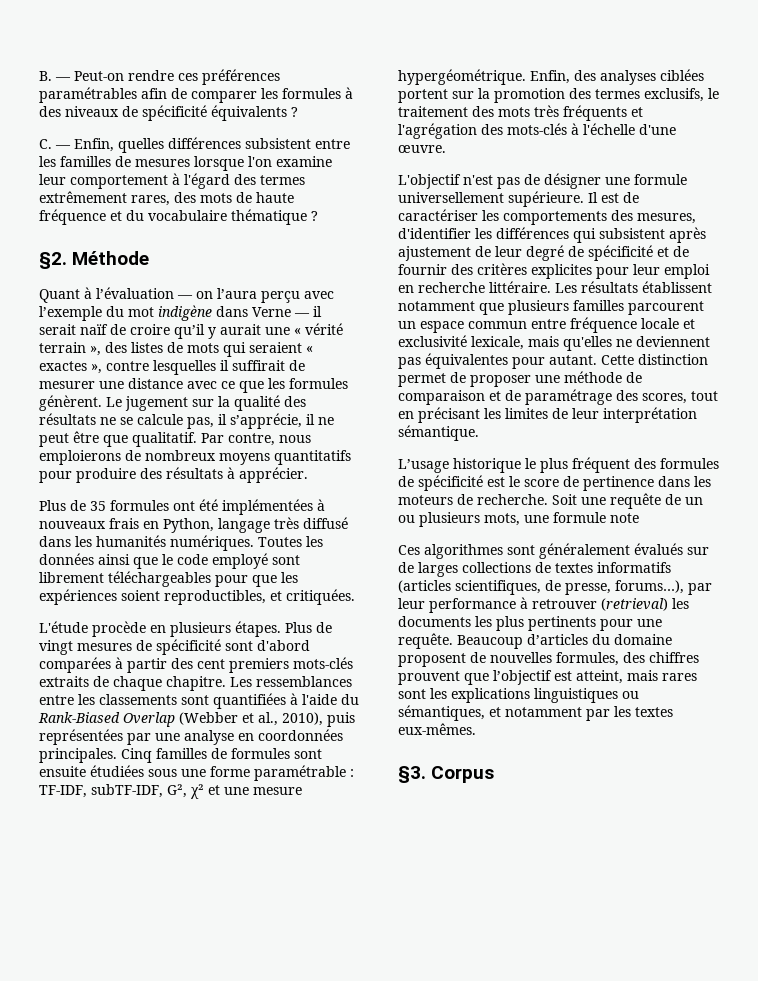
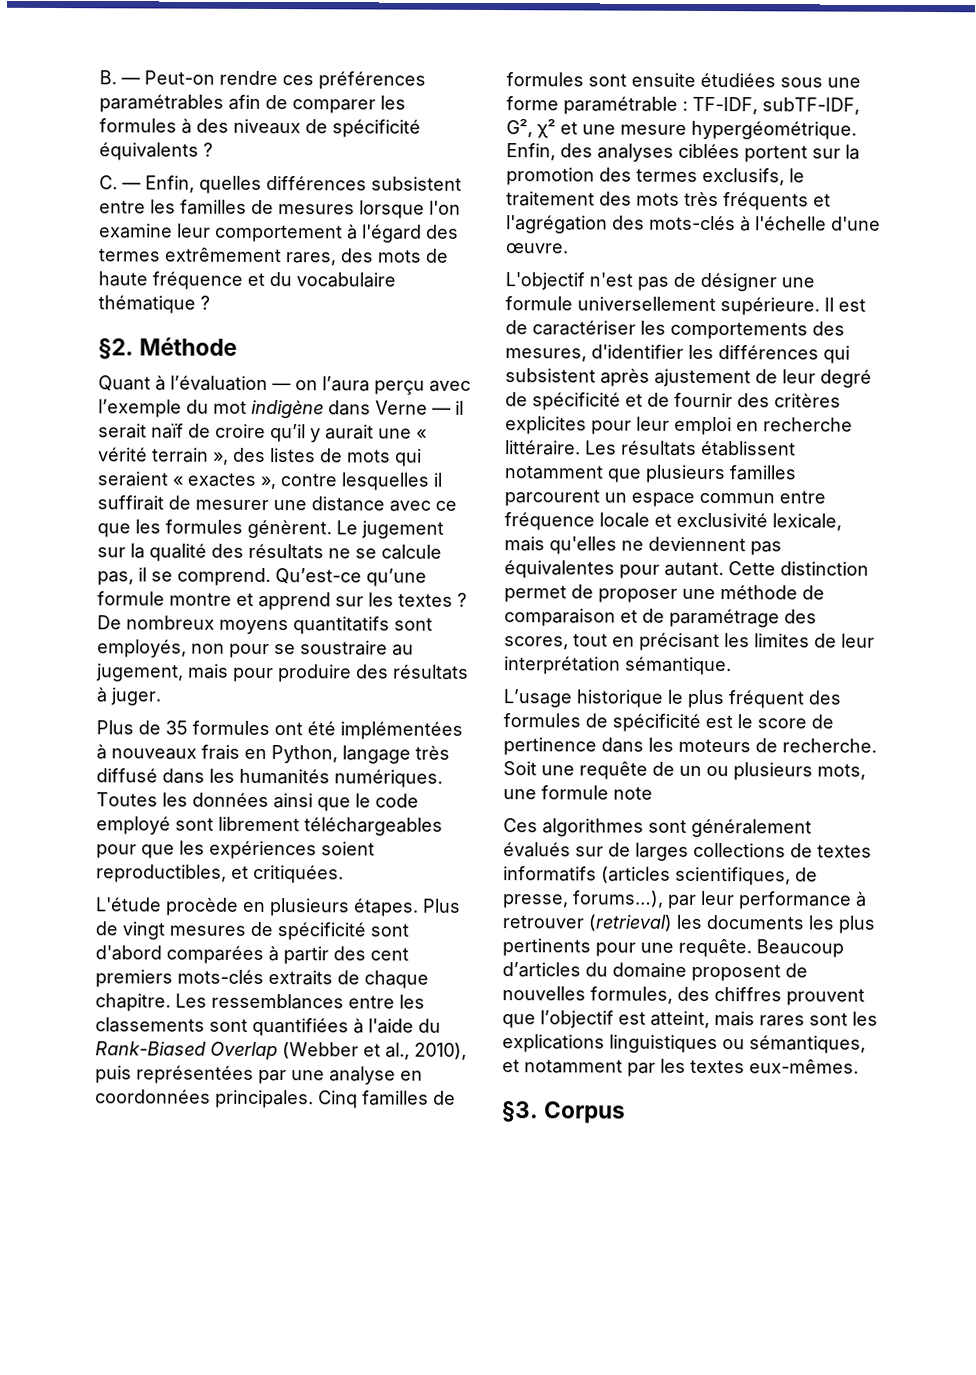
- Le jugement sur la qualité des résultats ne se calcule pas, il s’apprécie, il ne peut être que qualitatif. Par contre, nous emploierons de nombreux moyens quantitatifs pour produire des résultats à apprécier.
+ Le jugement sur la qualité des résultats ne se calcule pas, il se comprend. Qu’est-ce qu’une formule montre et apprend sur les textes ? De nombreux moyens quantitatifs sont employés, non pour se soustraire au jugement, mais pour produire des résultats à juger.

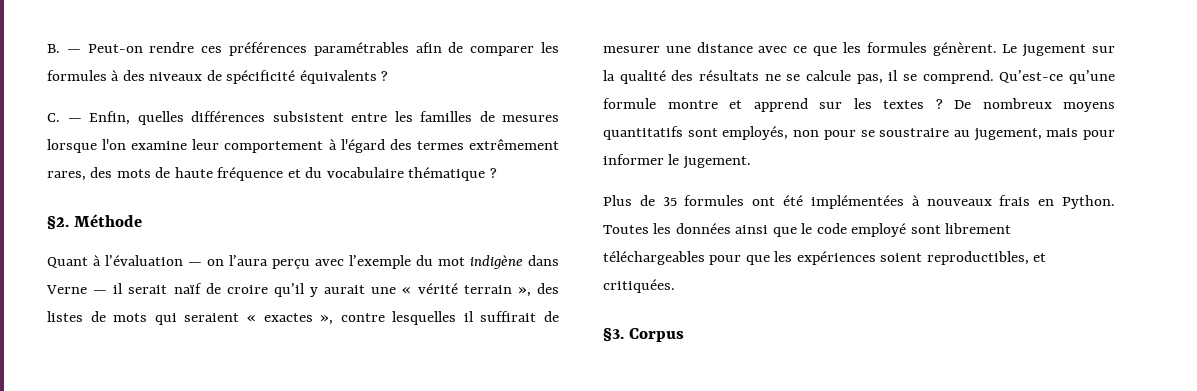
- De nombreux moyens quantitatifs sont employés, non pour se soustraire au jugement, mais pour produire des résultats à juger.
+ De nombreux moyens quantitatifs sont employés, non pour se soustraire au jugement, mais pour informer le jugement.
- Plus de 35 formules ont été implémentées à nouveaux frais en Python, langage très diffusé dans les humanités numériques.
+ Plus de 35 formules ont été implémentées à nouveaux frais en Python.
- L'étude procède en plusieurs étapes. Plus de vingt mesures de spécificité sont d'abord comparées à partir des cent premiers mots-clés extraits de chaque chapitre. Les ressemblances entre les classements sont quantifiées à l'aide du Rank-Biased Overlap (Webber et al., 2010), puis représentées par une analyse en coordonnées principales. Cinq familles de formules sont ensuite étudiées sous une forme paramétrable : TF-IDF, subTF-IDF, G², χ² et une mesure hypergéométrique. Enfin, des analyses ciblées portent sur la promotion des termes exclusifs, le traitement des mots très fréquents et l'agrégation des mots-clés à l'échelle d'une œuvre.
- L'objectif n'est pas de désigner une formule universellement supérieure. Il est de caractériser les comportements des mesures, d'identifier les différences qui subsistent après ajustement de leur degré de spécificité et de fournir des critères explicites pour leur emploi en recherche littéraire. Les résultats établissent notamment que plusieurs familles parcourent un espace commun entre fréquence locale et exclusivité lexicale, mais qu'elles ne deviennent pas équivalentes pour autant. Cette distinction permet de proposer une méthode de comparaison et de paramétrage des scores, tout en précisant les limites de leur interprétation sémantique.
- L’usage historique le plus fréquent des formules de spécificité est le score de pertinence dans les moteurs de recherche. Soit une requête de un ou plusieurs mots, une formule note
- Ces algorithmes sont généralement évalués sur de larges collections de textes informatifs (articles scientifiques, de presse, forums…), par leur performance à retrouver (retrieval) les documents les plus pertinents pour une requête. Beaucoup d’articles du domaine proposent de nouvelles formules, des chiffres prouvent que l’objectif est atteint, mais rares sont les explications linguistiques ou sémantiques, et notamment par les textes eux-mêmes.

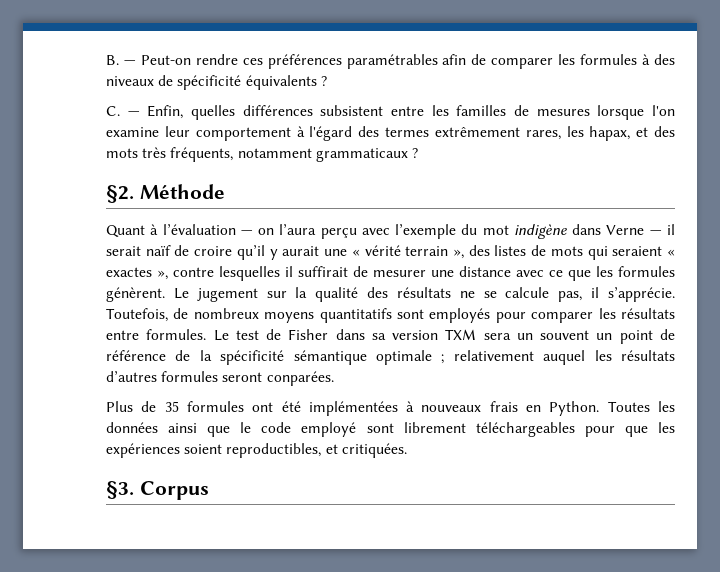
- C. — Enfin, quelles différences subsistent entre les familles de mesures lorsque l'on examine leur comportement à l'égard des termes extrêmement rares, des mots de haute fréquence et du vocabulaire thématique ?
+ C. — Enfin, quelles différences subsistent entre les familles de mesures lorsque l'on examine leur comportement à l'égard des termes extrêmement rares, les hapax, et des mots très fréquents, notamment grammaticaux ?
- Le jugement sur la qualité des résultats ne se calcule pas, il se comprend. Qu’est-ce qu’une formule montre et apprend sur les textes ? De nombreux moyens quantitatifs sont employés, non pour se soustraire au jugement, mais pour informer le jugement.
+ Le jugement sur la qualité des résultats ne se calcule pas, il s’apprécie. Toutefois, de nombreux moyens quantitatifs sont employés pour comparer les résultats entre formules. Le test de Fisher dans sa version TXM sera un souvent un point de référence de la spécificité sémantique optimale ; relativement auquel les résultats d’autres formules seront conparées.

